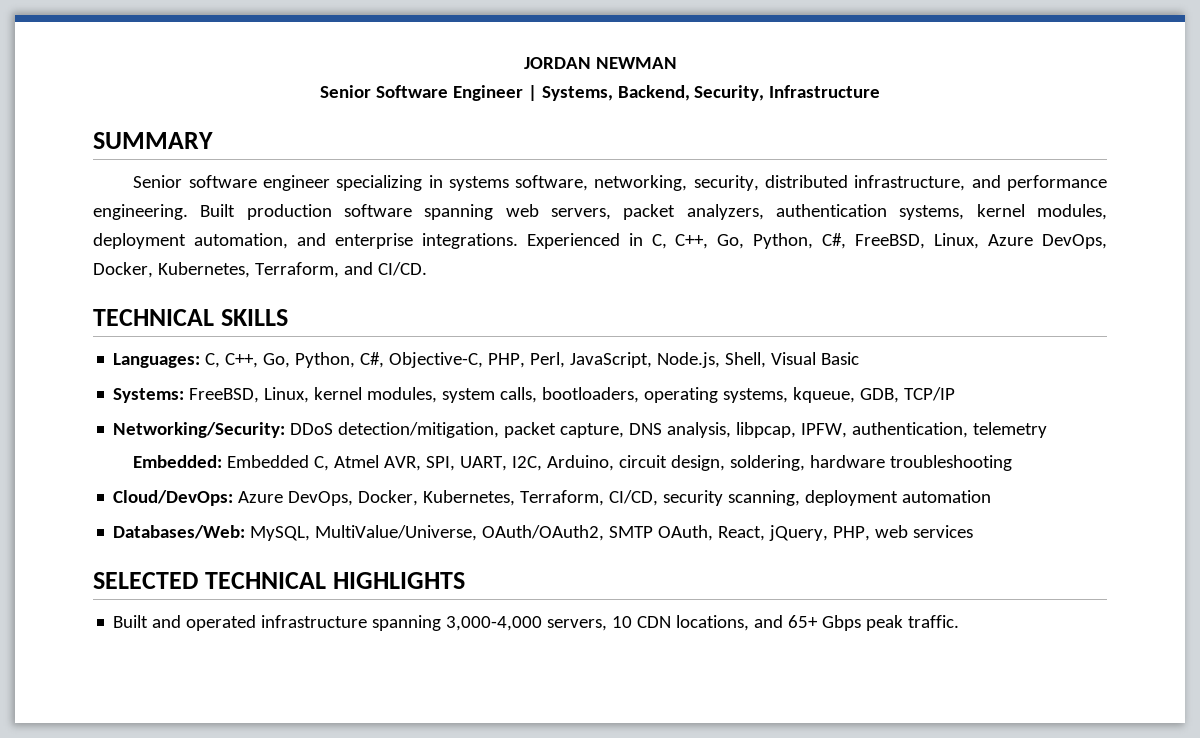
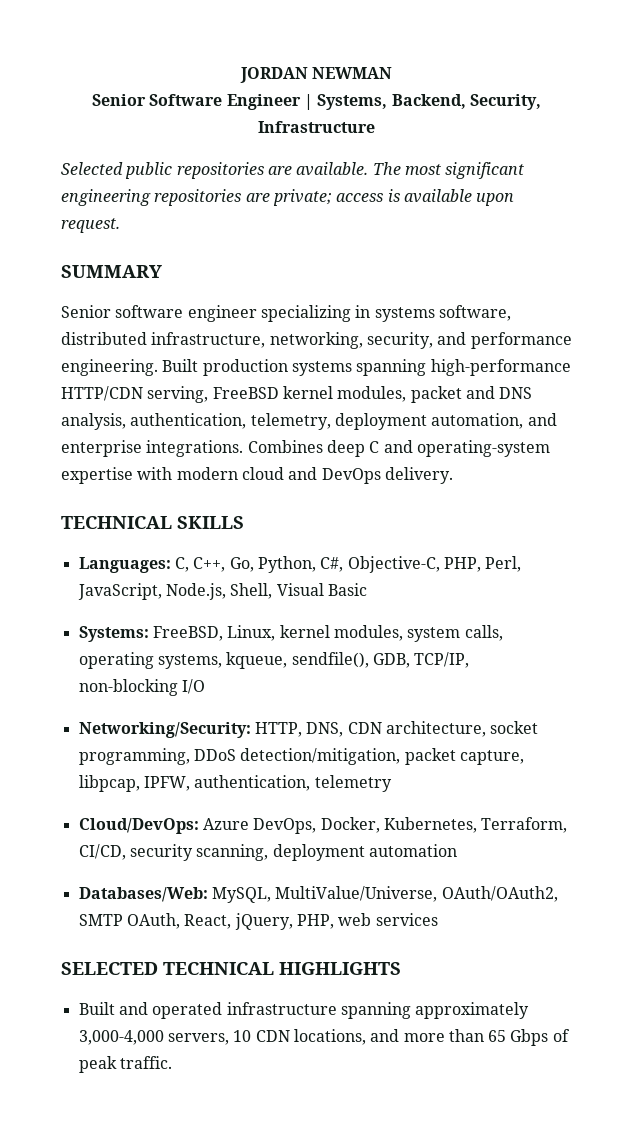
+ Selected public repositories are available. The most significant engineering repositories are private; access is available upon request.
- Senior software engineer specializing in systems software, networking, security, distributed infrastructure, and performance engineering.
+ Senior software engineer specializing in systems software, distributed infrastructure, networking, security, and performance engineering.
- Built production software spanning web servers, packet analyzers, authentication systems, kernel modules, deployment automation, and enterprise integrations.
+ Built production systems spanning high-performance HTTP/CDN serving, FreeBSD kernel modules, packet and DNS analysis, authentication, telemetry, deployment automation, and enterprise integrations.
- Experienced in C, C++, Go, Python, C#, FreeBSD, Linux, Azure DevOps, Docker, Kubernetes, Terraform, and CI/CD.
+ Combines deep C and operating-system expertise with modern cloud and DevOps delivery.
- Systems: FreeBSD, Linux, kernel modules, system calls, bootloaders, operating systems, kqueue, GDB, TCP/IP
- Networking/Security: DDoS detection/mitigation, packet capture, DNS analysis, libpcap, IPFW, authentication, telemetry
+ Systems: FreeBSD, Linux, kernel modules, system calls, operating systems, kqueue, sendfile(), GDB, TCP/IP, non-blocking I/O
+ Networking/Security: HTTP, DNS, CDN architecture, socket programming, DDoS detection/mitigation, packet capture, libpcap, IPFW, authentication, telemetry
- Embedded: Embedded C, Atmel AVR, SPI, UART, I2C, Arduino, circuit design, soldering, hardware troubleshooting
- Built and operated infrastructure spanning 3,000-4,000 servers, 10 CDN locations, and 65+ Gbps peak traffic.
+ Built and operated infrastructure spanning approximately 3,000-4,000 servers, 10 CDN locations, and more than 65 Gbps of peak traffic.

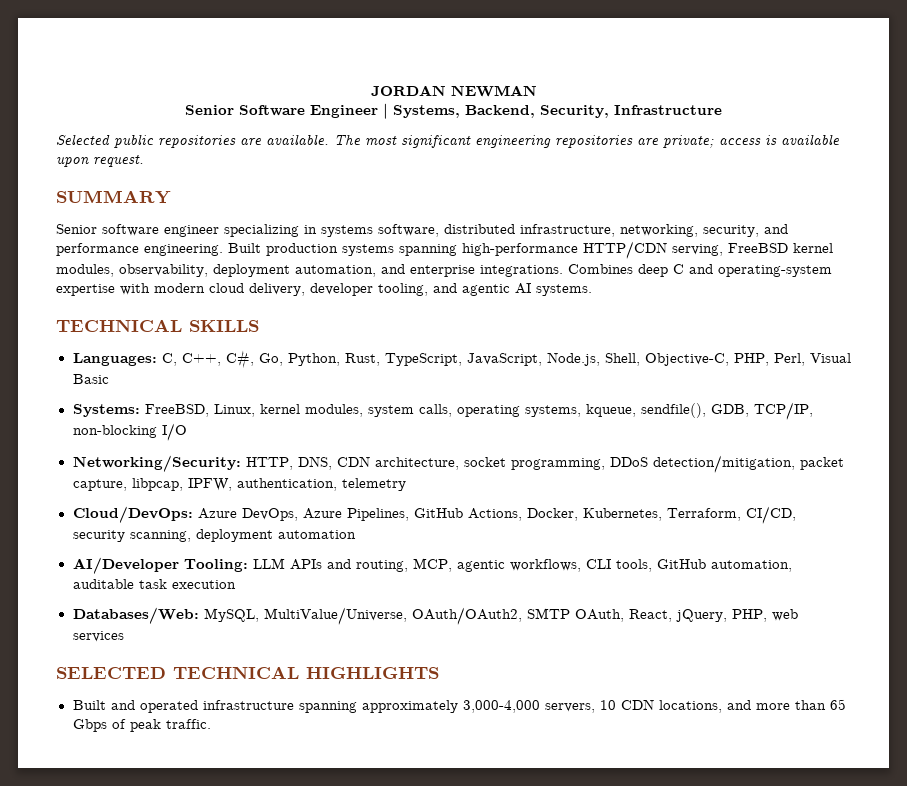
- Built production systems spanning high-performance HTTP/CDN serving, FreeBSD kernel modules, packet and DNS analysis, authentication, telemetry, deployment automation, and enterprise integrations.
+ Built production systems spanning high-performance HTTP/CDN serving, FreeBSD kernel modules, observability, deployment automation, and enterprise integrations.
- Combines deep C and operating-system expertise with modern cloud and DevOps delivery.
+ Combines deep C and operating-system expertise with modern cloud delivery, developer tooling, and agentic AI systems.
- Languages: C, C++, Go, Python, C#, Objective-C, PHP, Perl, JavaScript, Node.js, Shell, Visual Basic
+ Languages: C, C++, C#, Go, Python, Rust, TypeScript, JavaScript, Node.js, Shell, Objective-C, PHP, Perl, Visual Basic
- Cloud/DevOps: Azure DevOps, Docker, Kubernetes, Terraform, CI/CD, security scanning, deployment automation
+ Cloud/DevOps: Azure DevOps, Azure Pipelines, GitHub Actions, Docker, Kubernetes, Terraform, CI/CD, security scanning, deployment automation
+ AI/Developer Tooling: LLM APIs and routing, MCP, agentic workflows, CLI tools, GitHub automation, auditable task execution

